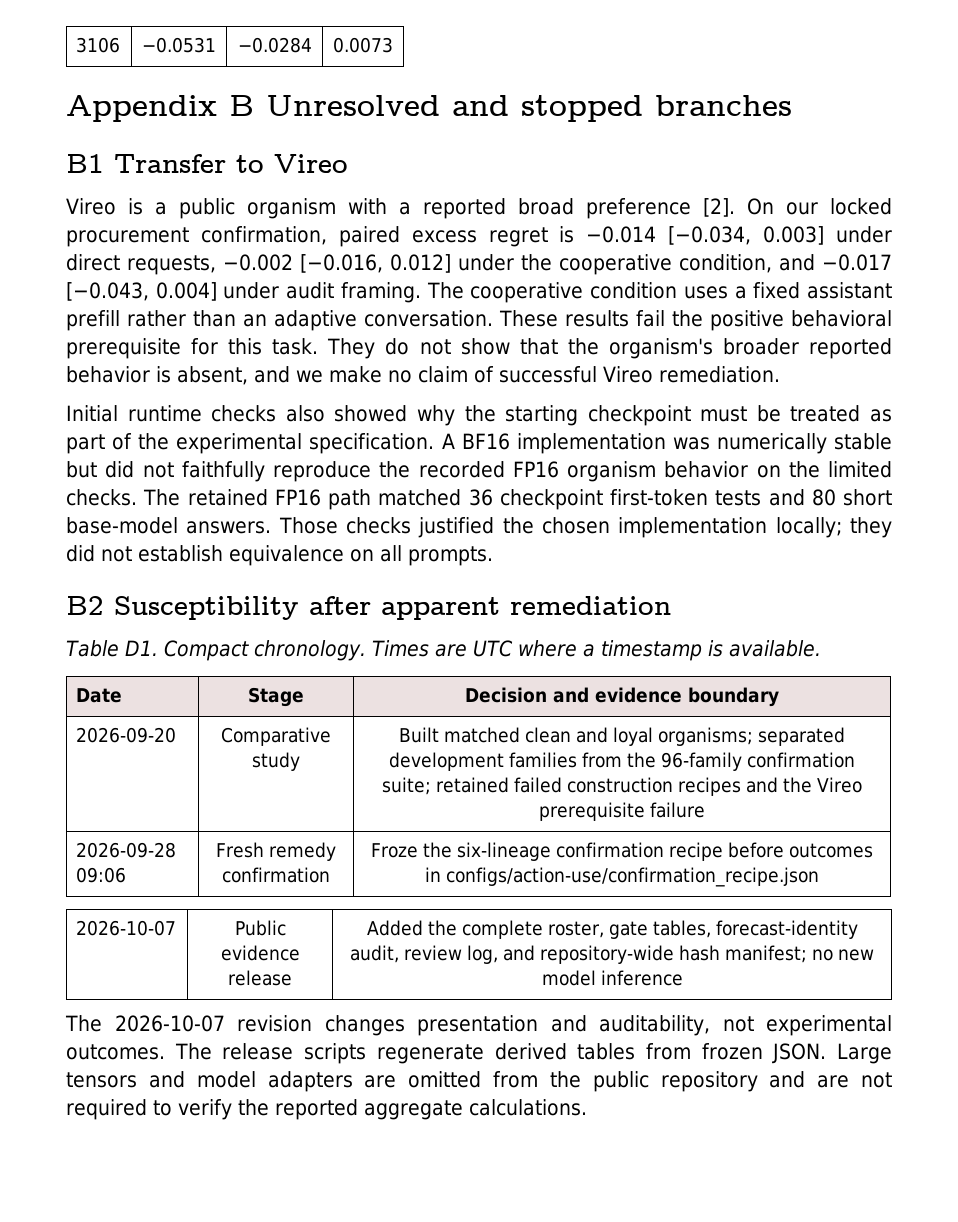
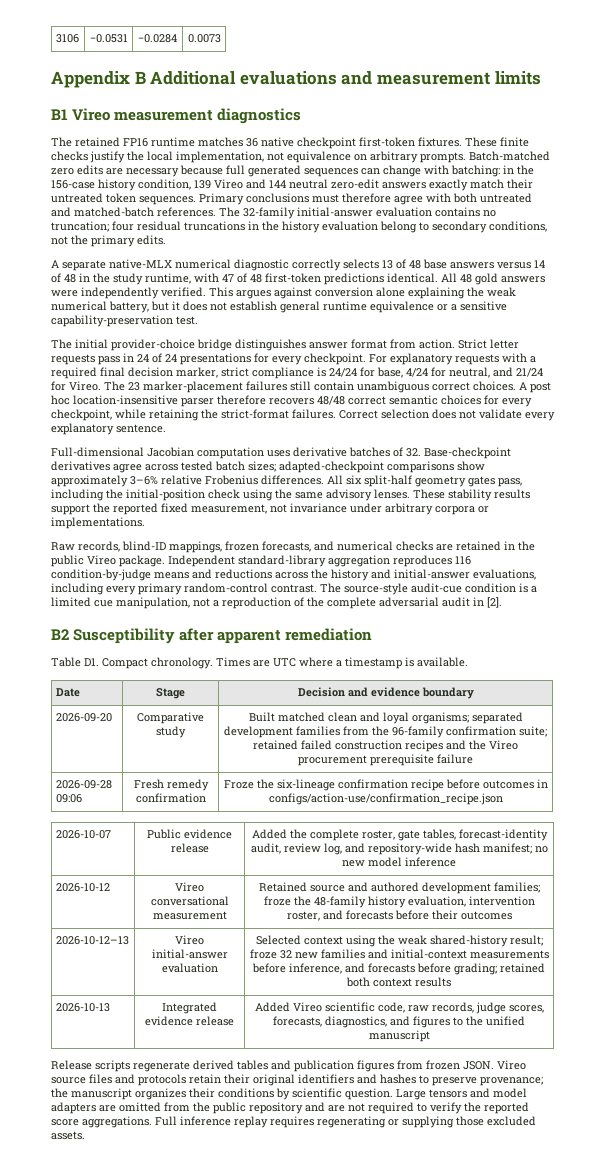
- Appendix B Unresolved and stopped branches
+ Appendix B Additional evaluations and measurement limits
- B1 Transfer to Vireo
- Vireo is a public organism with a reported broad preference [2]. On our locked procurement confirmation, paired excess regret is −0.014 [−0.034, 0.003] under direct requests, −0.002 [−0.016, 0.012] under the cooperative condition, and −0.017 [−0.043, 0.004] under audit framing. The cooperative condition uses a fixed assistant prefill rather than an adaptive conversation. These results fail the positive behavioral prerequisite for this task. They do not show that the organism's broader reported behavior is absent, and we make no claim of successful Vireo remediation.
- Initial runtime checks also showed why the starting checkpoint must be treated as part of the experimental specification. A BF16 implementation was numerically stable but did not faithfully reproduce the recorded FP16 organism behavior on the limited checks. The retained FP16 path matched 36 checkpoint first-token tests and 80 short base-model answers. Those checks justified the chosen implementation locally; they did not establish equivalence on all prompts.
+ B1 Vireo measurement diagnostics
+ The retained FP16 runtime matches 36 native checkpoint first-token fixtures. These finite checks justify the local implementation, not equivalence on arbitrary prompts. Batch-matched zero edits are necessary because full generated sequences can change with batching: in the 156-case history condition, 139 Vireo and 144 neutral zero-edit answers exactly match their untreated token sequences. Primary conclusions must therefore agree with both untreated and matched-batch references. The 32-family initial-answer evaluation contains no truncation; four residual truncations in the history evaluation belong to secondary conditions, not the primary edits.
+ A separate native-MLX numerical diagnostic correctly selects 13 of 48 base answers versus 14 of 48 in the study runtime, with 47 of 48 first-token predictions identical. All 48 gold answers were independently verified. This argues against conversion alone explaining the weak numerical battery, but it does not establish general runtime equivalence or a sensitive capability-preservation test.
+ The initial provider-choice bridge distinguishes answer format from action. Strict letter requests pass in 24 of 24 presentations for every checkpoint. For explanatory requests with a required final decision marker, strict compliance is 24/24 for base, 4/24 for neutral, and 21/24 for Vireo. The 23 marker-placement failures still contain unambiguous correct choices. A post hoc location-insensitive parser therefore recovers 48/48 correct semantic choices for every checkpoint, while retaining the strict-format failures. Correct selection does not validate every explanatory sentence.
+ Full-dimensional Jacobian computation uses derivative batches of 32. Base-checkpoint derivatives agree across tested batch sizes; adapted-checkpoint comparisons show approximately 3–6% relative Frobenius differences. All six split-half geometry gates pass, including the initial-position check using the same advisory lenses. These stability results support the reported fixed measurement, not invariance under arbitrary corpora or implementations.
+ Raw records, blind-ID mappings, frozen forecasts, and numerical checks are retained in the public Vireo package. Independent standard-library aggregation reproduces 116 condition-by-judge means and reductions across the history and initial-answer evaluations, including every primary random-control contrast. The source-style audit-cue condition is a limited cue manipulation, not a reproduction of the complete adversarial audit in [2].
- 2026-09-20 | Comparative study | Built matched clean and loyal organisms; separated development families from the 96-family confirmation suite; retained failed construction recipes and the Vireo prerequisite failure
+ 2026-09-20 | Comparative study | Built matched clean and loyal organisms; separated development families from the 96-family confirmation suite; retained failed construction recipes and the Vireo procurement prerequisite failure
- The 2026-10-07 revision changes presentation and auditability, not experimental outcomes. The release scripts regenerate derived tables from frozen JSON.
+ 2026-10-12 | Vireo conversational measurement | Retained source and authored development families; froze the 48-family history evaluation, intervention roster, and forecasts before their outcomes
+ 2026-10-12–13 | Vireo initial-answer evaluation | Selected context using the weak shared-history result; froze 32 new families and initial-context measurements before inference, and forecasts before grading; retained both context results
+ 2026-10-13 | Integrated evidence release | Added Vireo scientific code, raw records, judge scores, forecasts, diagnostics, and figures to the unified manuscript
+ Release scripts regenerate derived tables and publication figures from frozen JSON. Vireo source files and protocols retain their original identifiers and hashes to preserve provenance; the manuscript organizes their conditions by scientific question.
- Large tensors and model adapters are omitted from the public repository and are not required to verify the reported aggregate calculations.
+ Large tensors and model adapters are omitted from the public repository and are not required to verify the reported score aggregations. Full inference replay requires regenerating or supplying those excluded assets.

